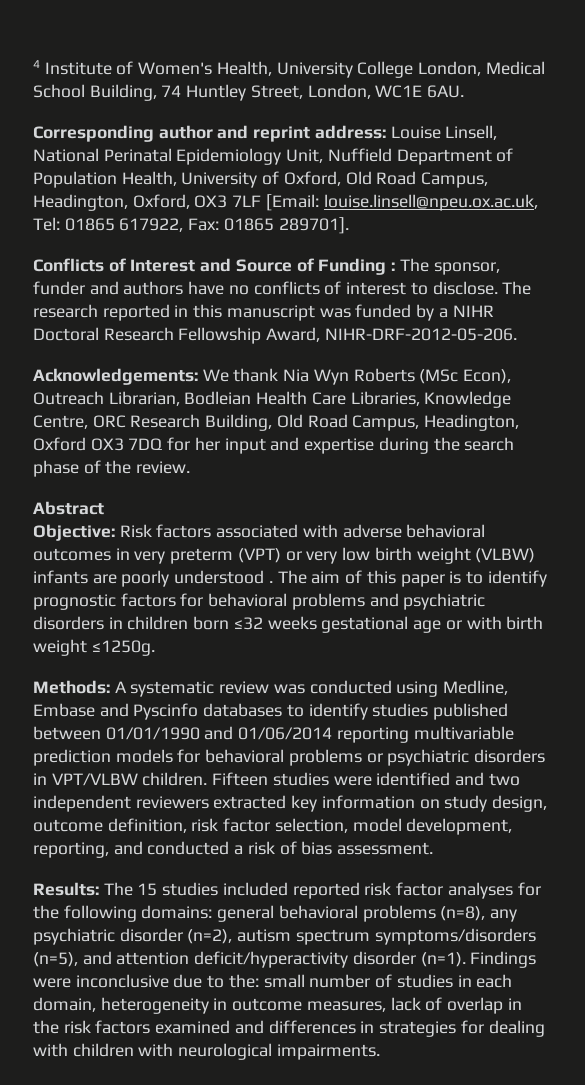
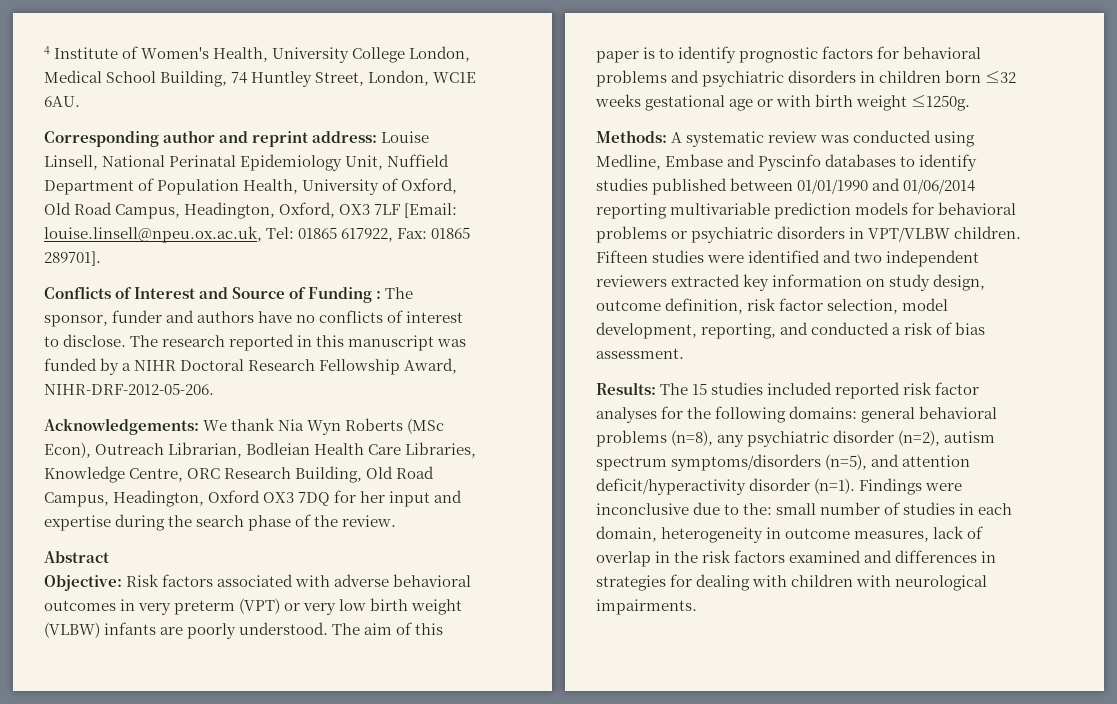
- Objective: Risk factors associated with adverse behavioral outcomes in very preterm (VPT) or very low birth weight (VLBW) infants are poorly understood .
+ Objective: Risk factors associated with adverse behavioral outcomes in very preterm (VPT) or very low birth weight (VLBW) infants are poorly understood.

